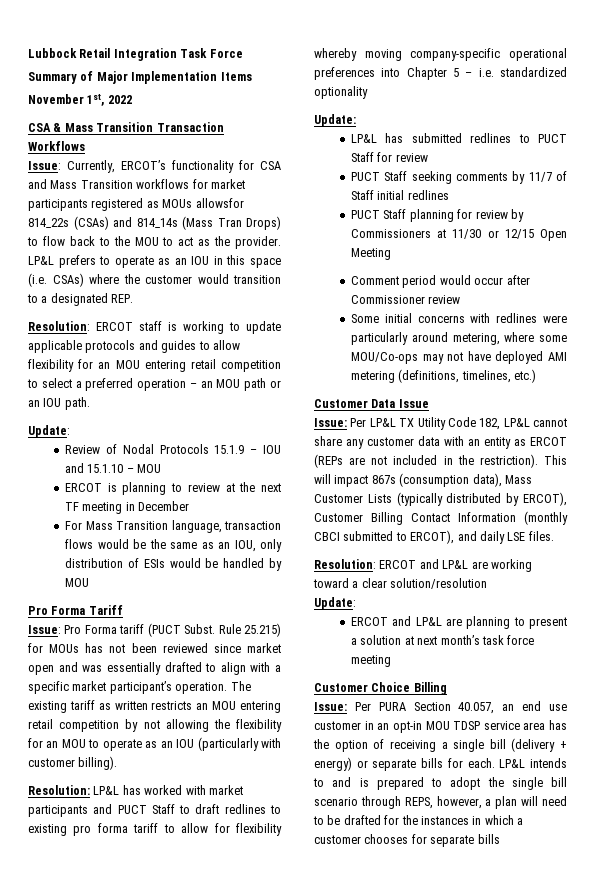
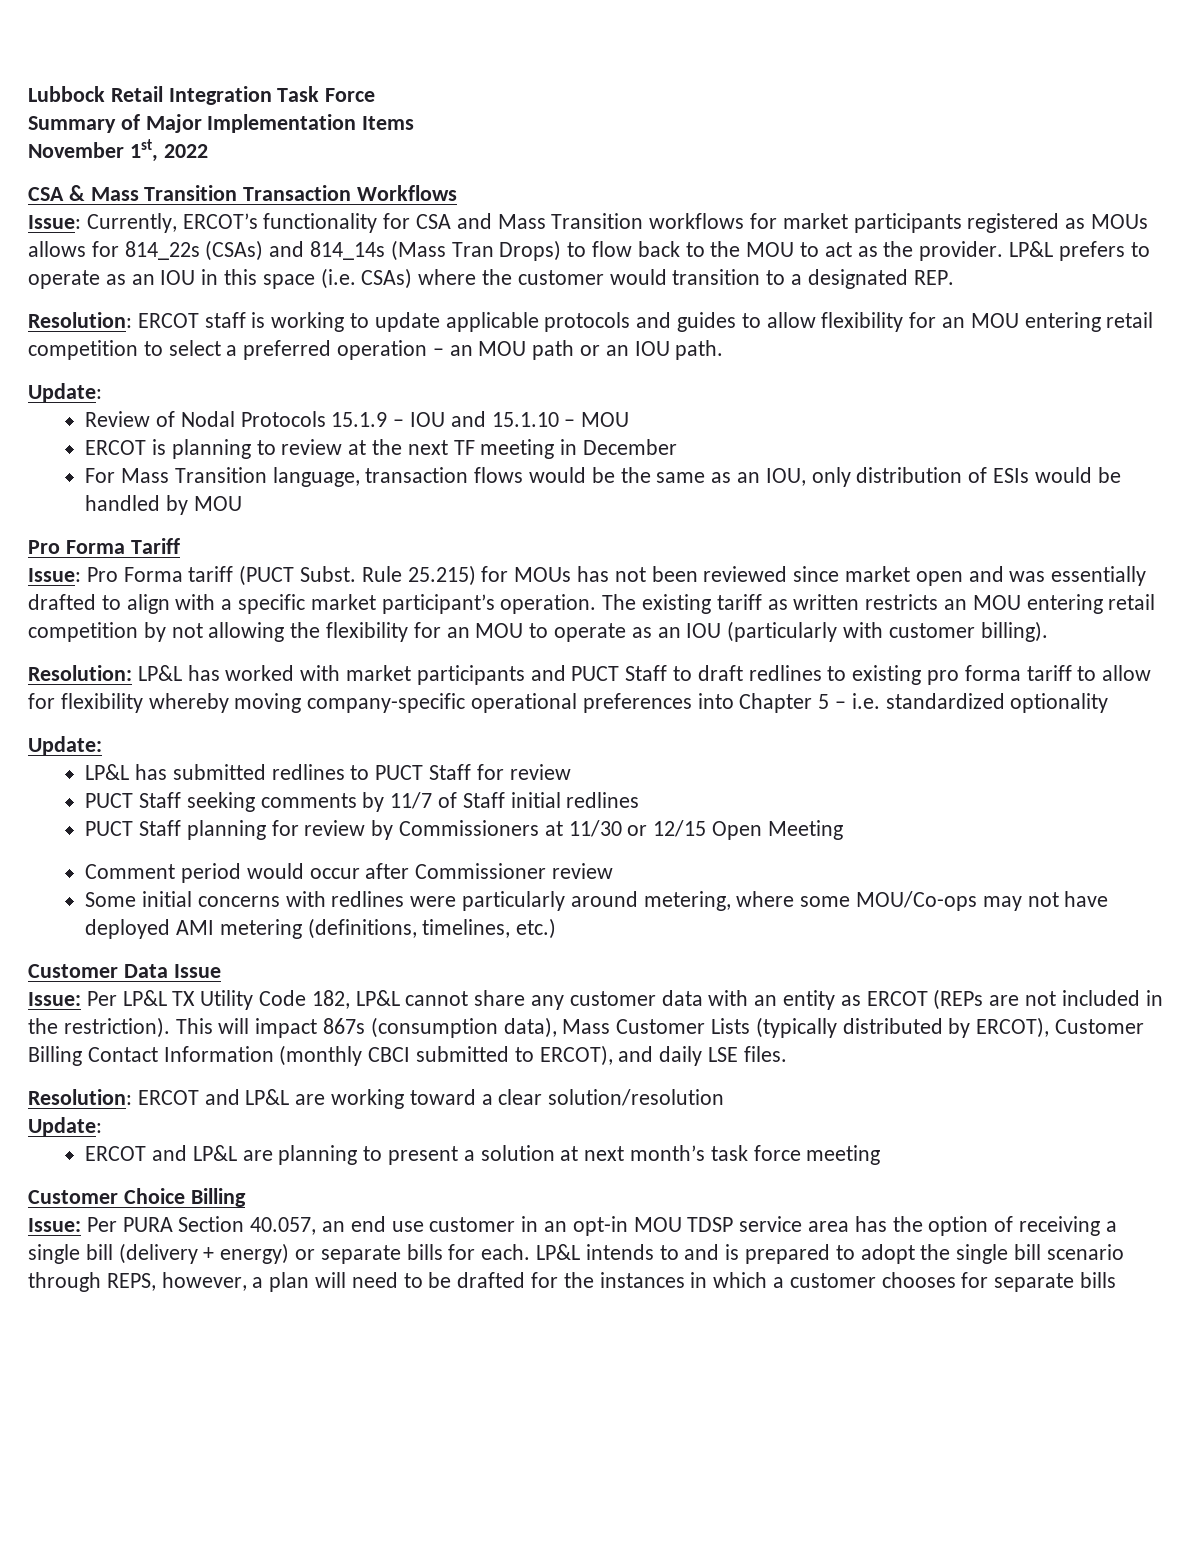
- Issue: Currently, ERCOT’s functionality for CSA and Mass Transition workflows for market participants registered as MOUs allowsfor 814_22s (CSAs) and 814_14s (Mass Tran Drops) to flow back to the MOU to act as the provider.
+ Issue: Currently, ERCOT’s functionality for CSA and Mass Transition workflows for market participants registered as MOUs allows for 814_22s (CSAs) and 814_14s (Mass Tran Drops) to flow back to the MOU to act as the provider.

